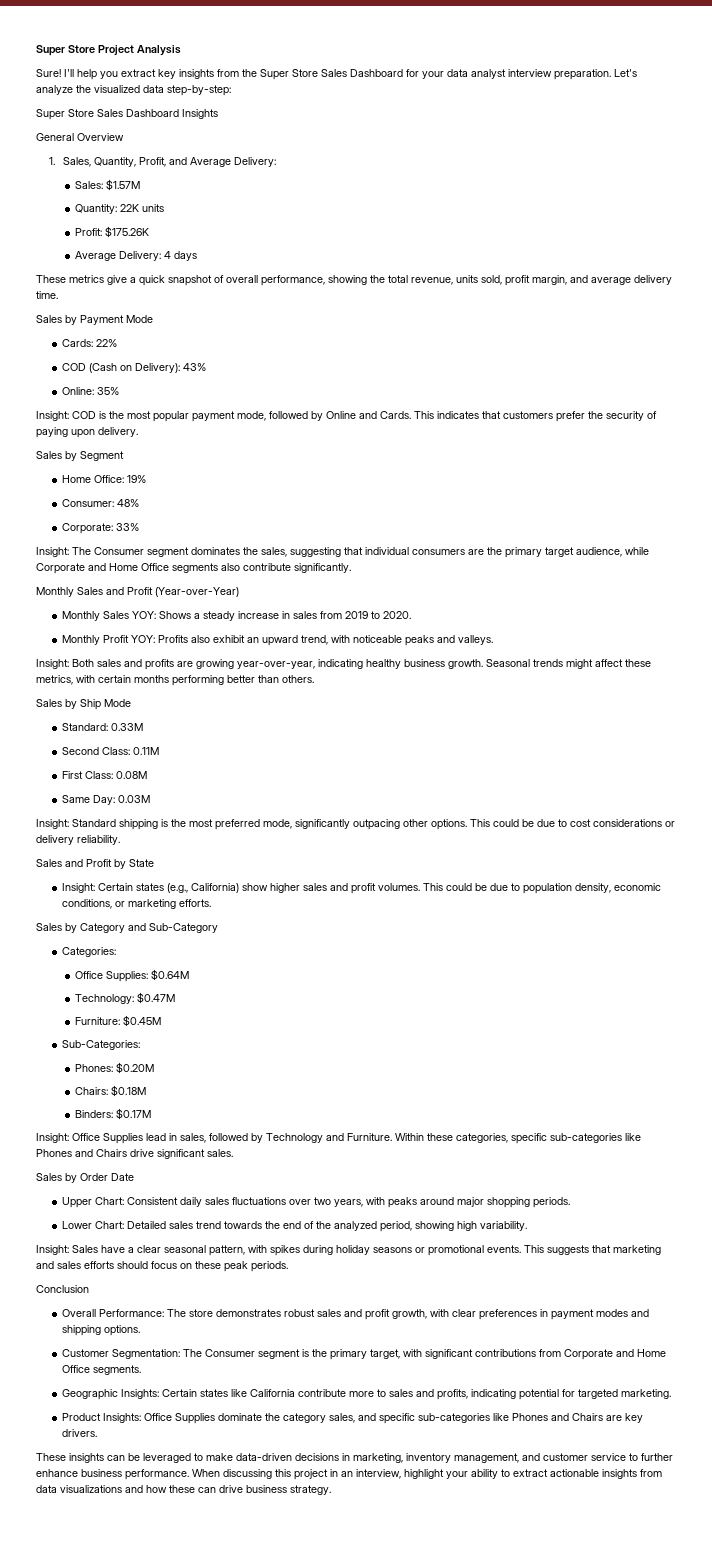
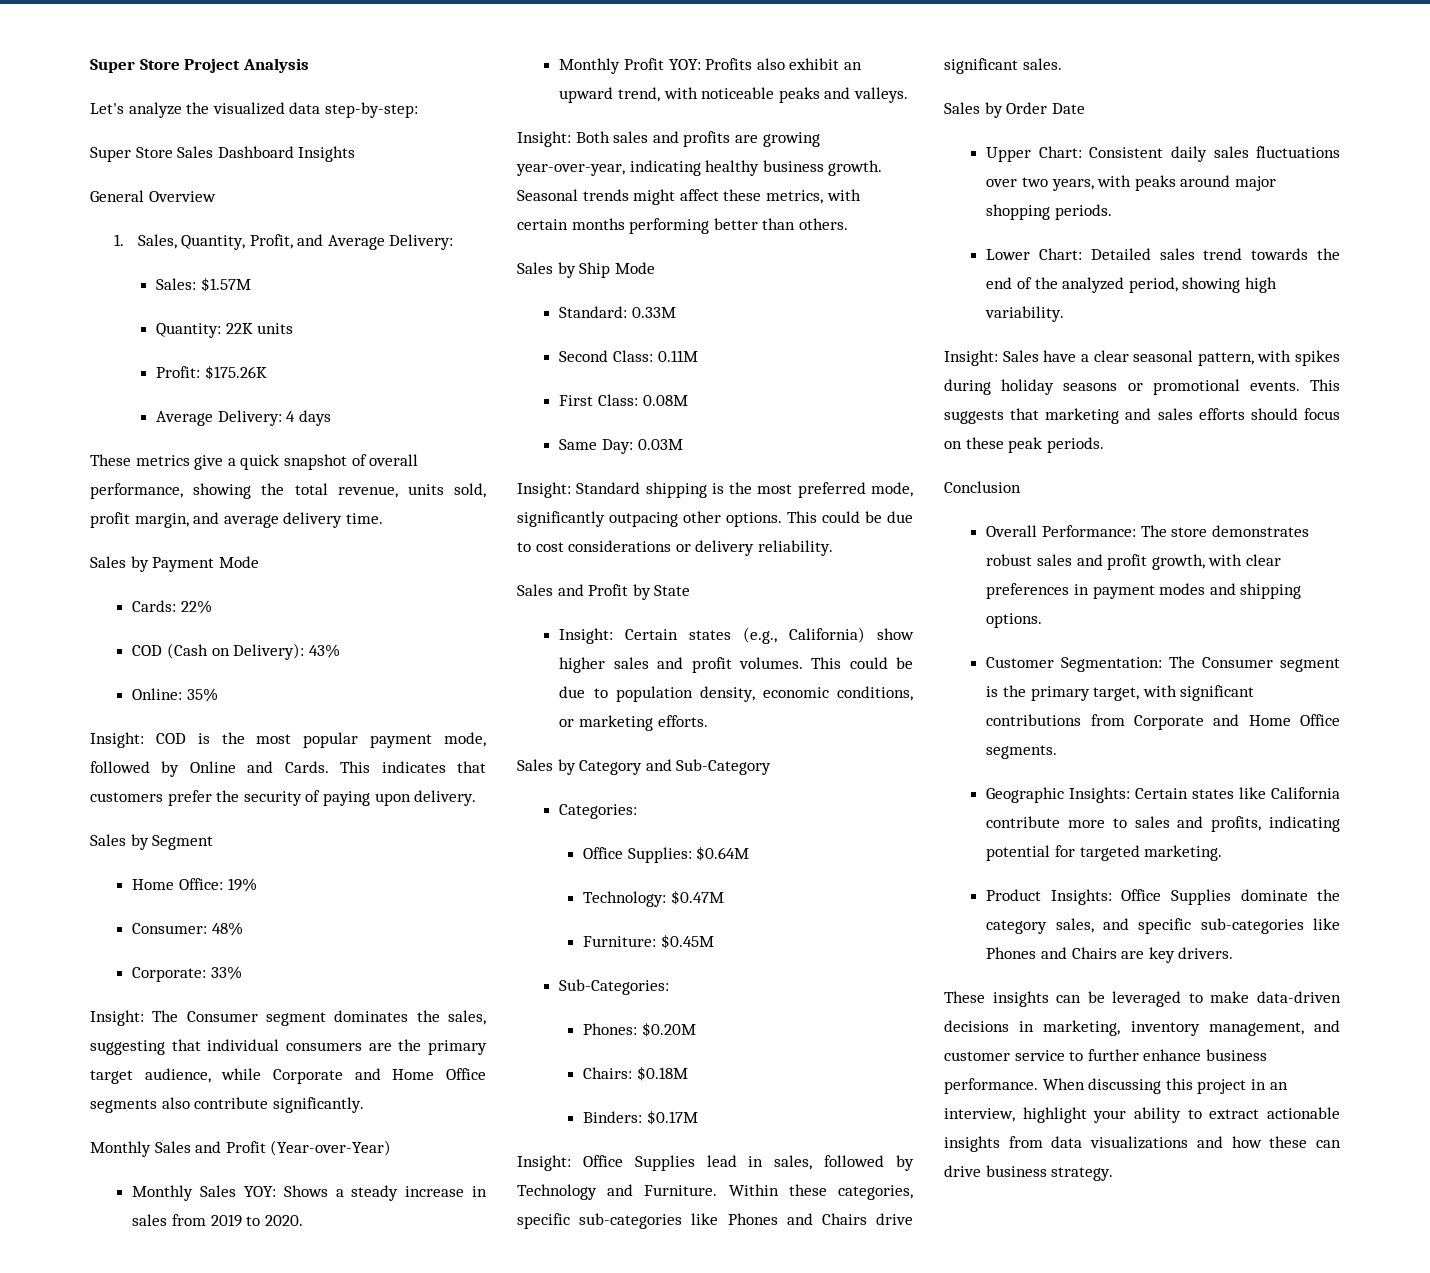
- Sure! I'll help you extract key insights from the Super Store Sales Dashboard for your data analyst interview preparation.

